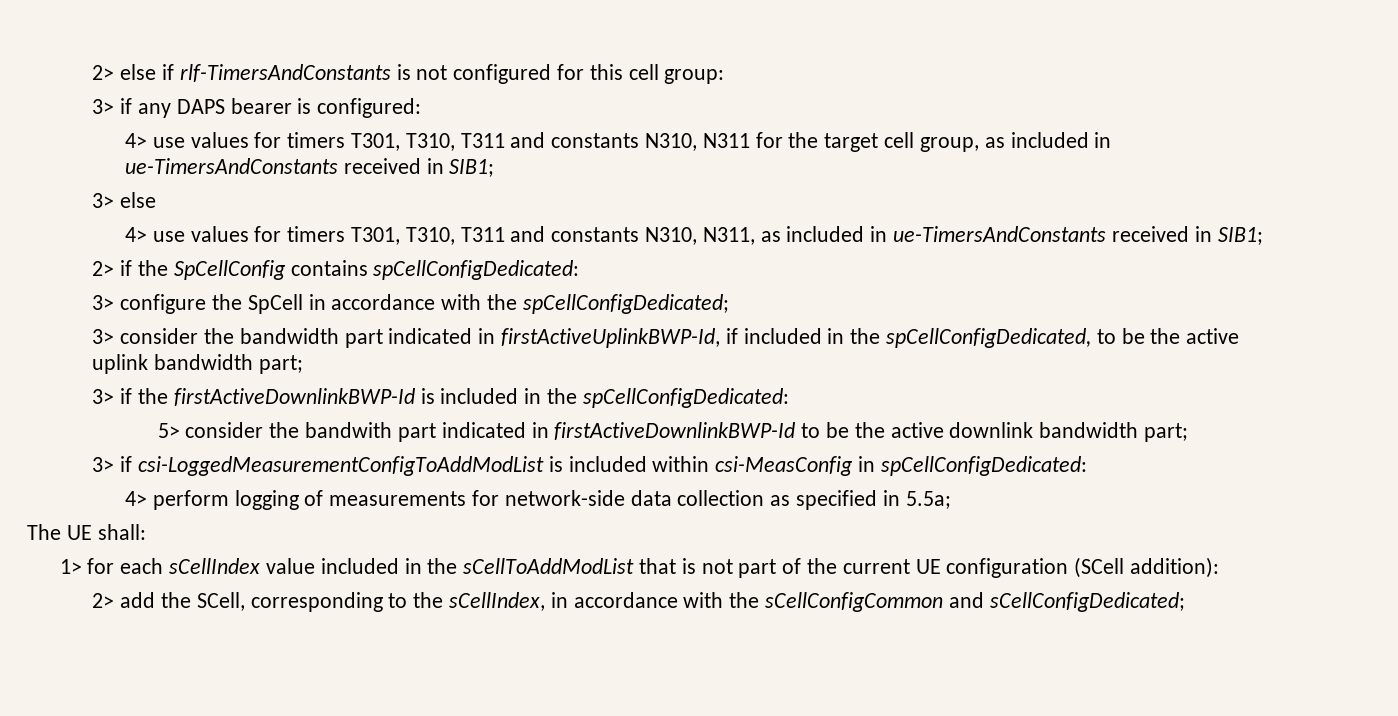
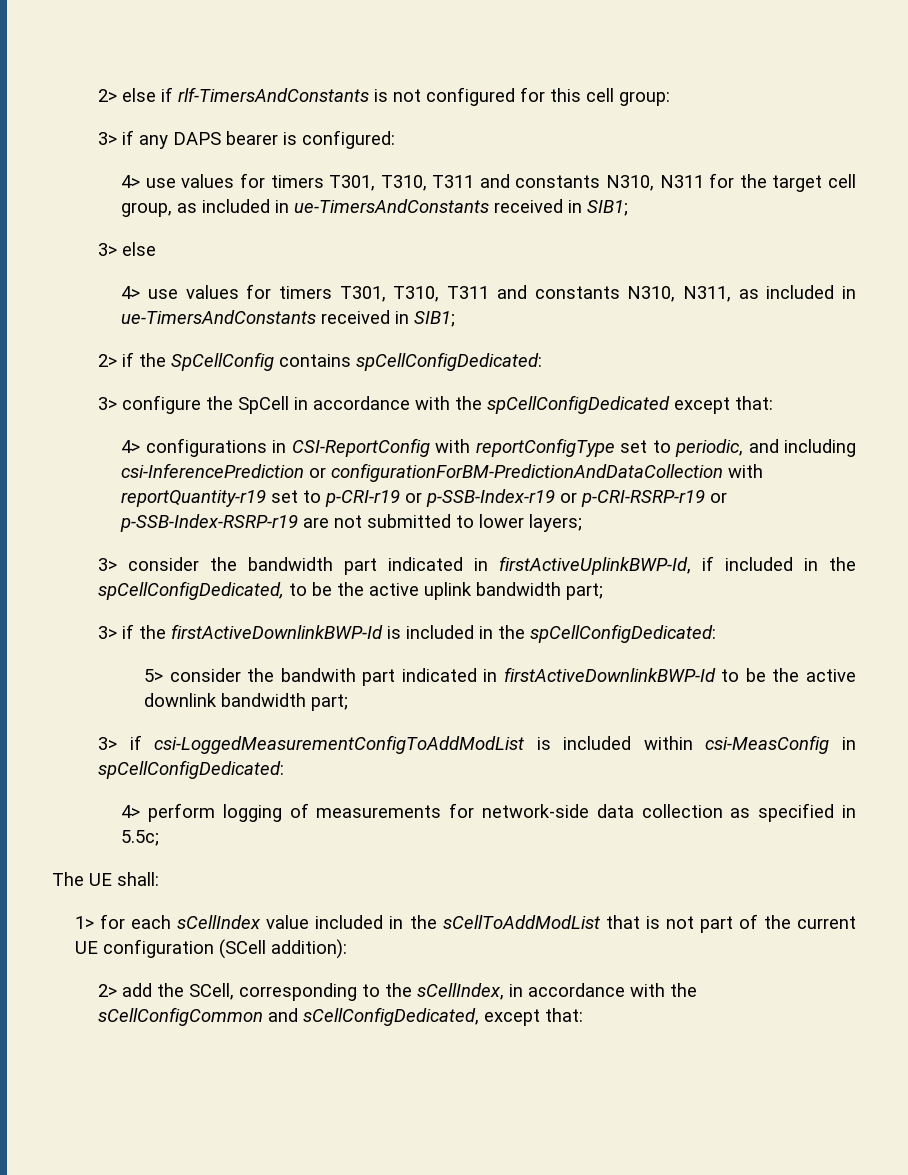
- 3> configure the SpCell in accordance with the spCellConfigDedicated;
+ 3> configure the SpCell in accordance with the spCellConfigDedicated except that:
+ 4> configurations in CSI-ReportConfig with reportConfigType set to periodic, and including csi-InferencePrediction or configurationForBM-PredictionAndDataCollection with reportQuantity-r19 set to p-CRI-r19 or p-SSB-Index-r19 or p-CRI-RSRP-r19 or p-SSB-Index-RSRP-r19 are not submitted to lower layers;
- 4> perform logging of measurements for network-side data collection as specified in 5.5a;
+ 4> perform logging of measurements for network-side data collection as specified in 5.5c;
- 2> add the SCell, corresponding to the sCellIndex, in accordance with the sCellConfigCommon and sCellConfigDedicated;
+ 2> add the SCell, corresponding to the sCellIndex, in accordance with the sCellConfigCommon and sCellConfigDedicated, except that:

